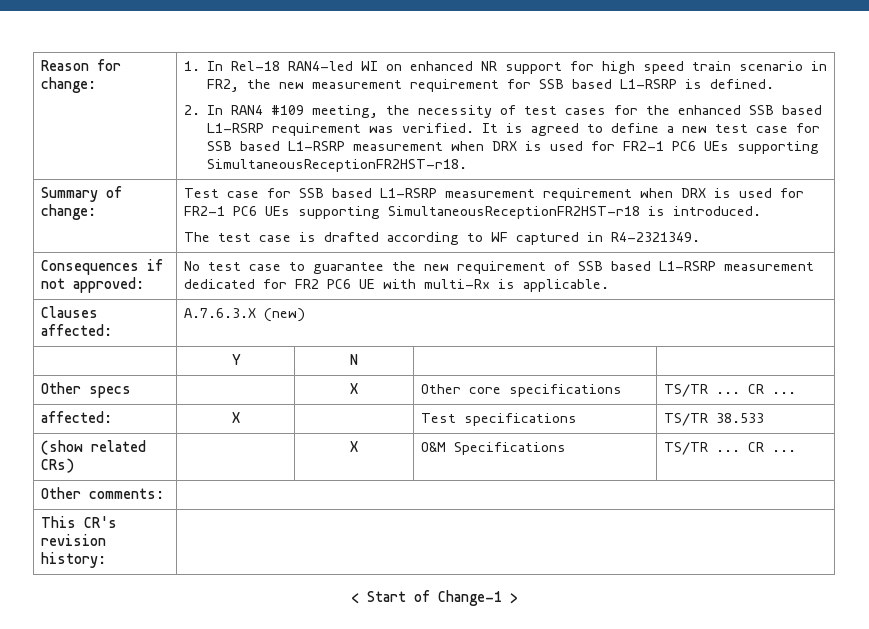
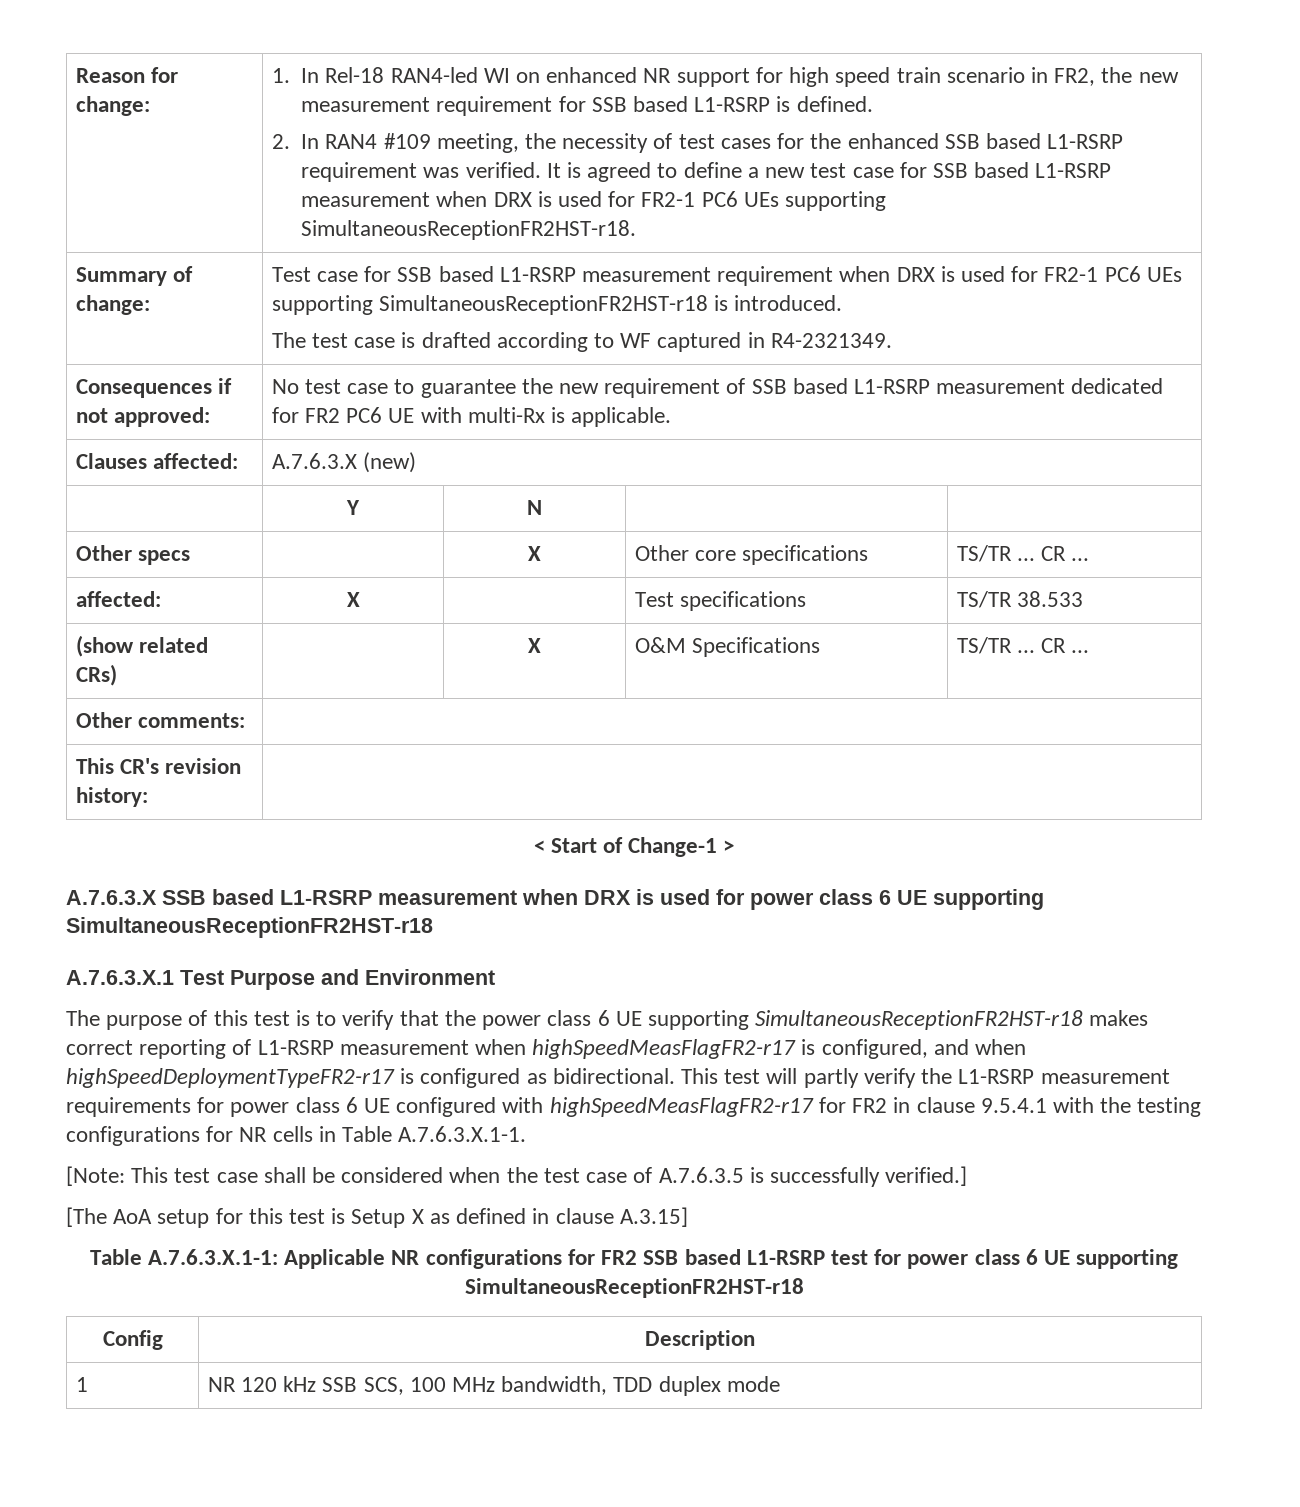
+ A.7.6.3.X SSB based L1-RSRP measurement when DRX is used for power class 6 UE supporting SimultaneousReceptionFR2HST-r18
+ A.7.6.3.X.1 Test Purpose and Environment
+ The purpose of this test is to verify that the power class 6 UE supporting SimultaneousReceptionFR2HST-r18 makes correct reporting of L1-RSRP measurement when highSpeedMeasFlagFR2-r17 is configured, and when highSpeedDeploymentTypeFR2-r17 is configured as bidirectional. This test will partly verify the L1-RSRP measurement requirements for power class 6 UE configured with highSpeedMeasFlagFR2-r17 for FR2 in clause 9.5.4.1 with the testing configurations for NR cells in Table A.7.6.3.X.1-1.
+ [Note: This test case shall be considered when the test case of A.7.6.3.5 is successfully verified.]
+ [The AoA setup for this test is Setup X as defined in clause A.3.15]
+ Table A.7.6.3.X.1-1: Applicable NR configurations for FR2 SSB based L1-RSRP test for power class 6 UE supporting SimultaneousReceptionFR2HST-r18
+ Config | Description
+ 1 | NR 120 kHz SSB SCS, 100 MHz bandwidth, TDD duplex mode

